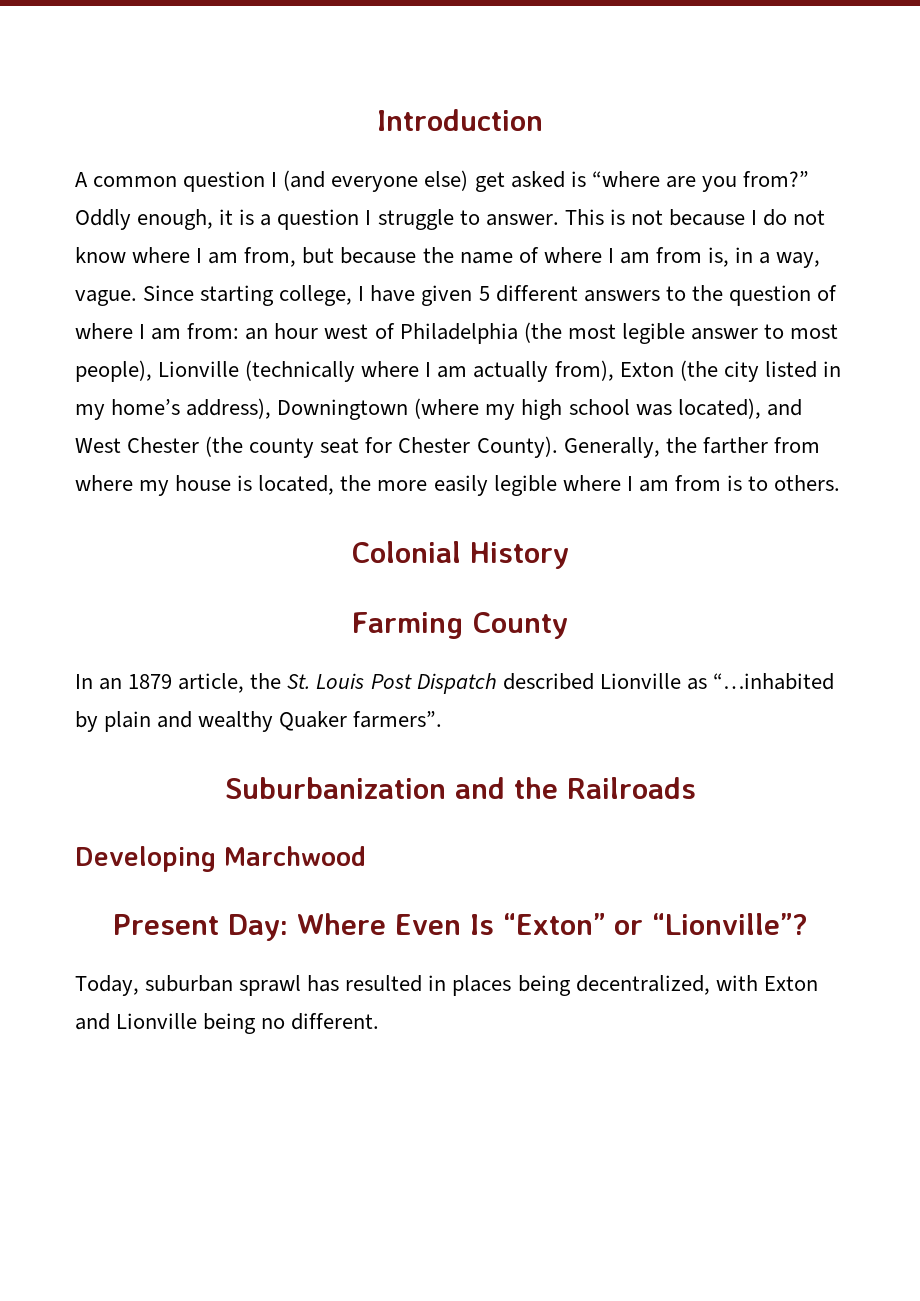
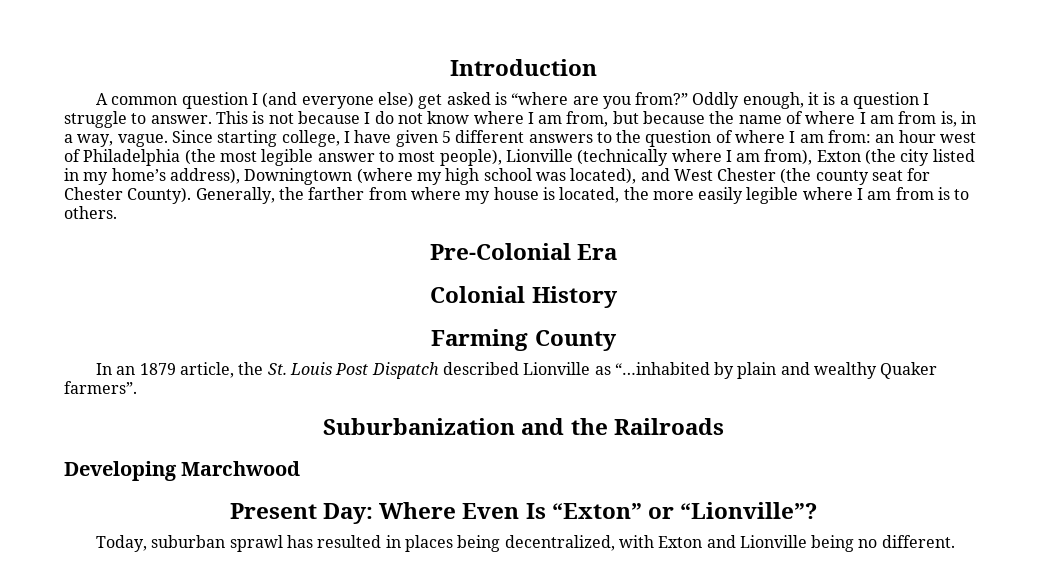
- Since starting college, I have given 5 different answers to the question of where I am from: an hour west of Philadelphia (the most legible answer to most people), Lionville (technically where I am actually from), Exton (the city listed in my home’s address), Downingtown (where my high school was located), and West Chester (the county seat for Chester County).
+ Since starting college, I have given 5 different answers to the question of where I am from: an hour west of Philadelphia (the most legible answer to most people), Lionville (technically where I am from), Exton (the city listed in my home’s address), Downingtown (where my high school was located), and West Chester (the county seat for Chester County).
+ Pre-Colonial Era

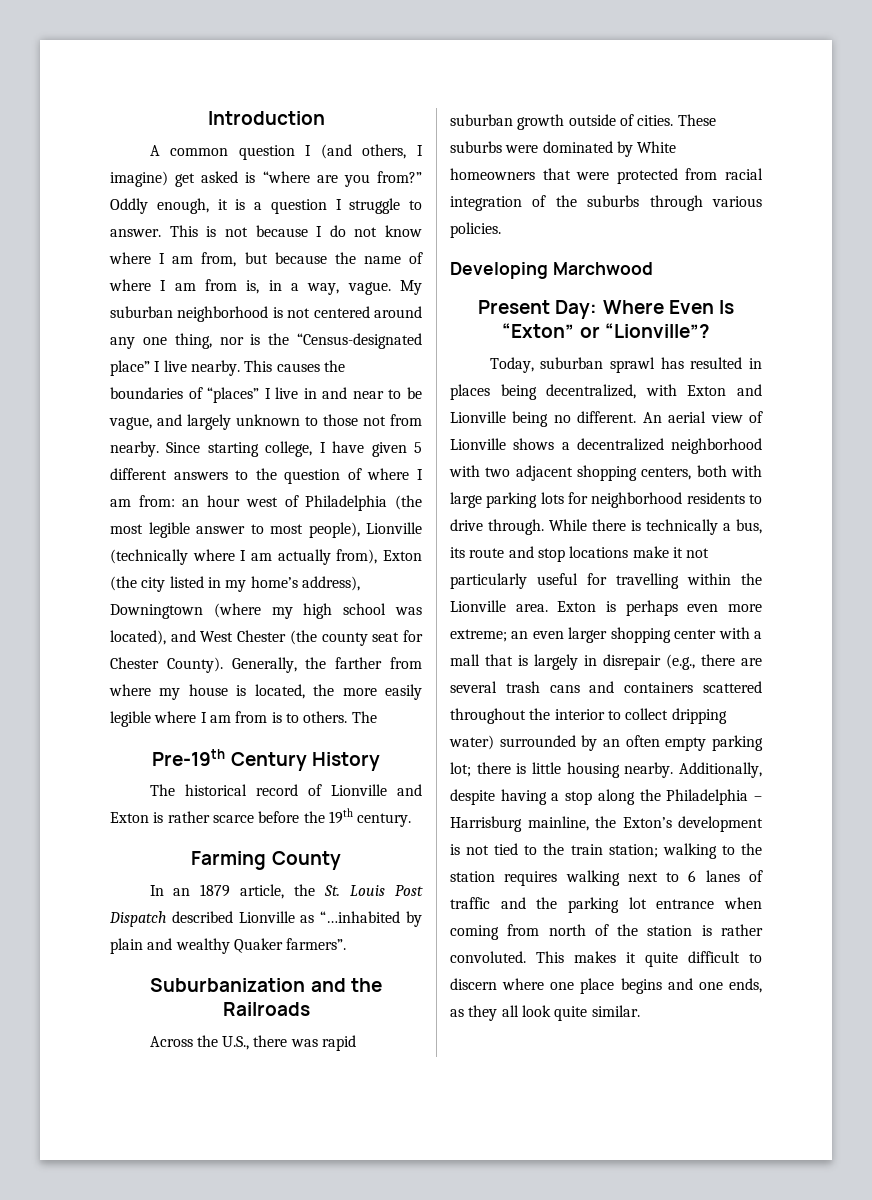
- A common question I (and everyone else) get asked is “where are you from?”
+ A common question I (and others, I imagine) get asked is “where are you from?”
+ My suburban neighborhood is not centered around any one thing, nor is the “Census-designated place” I live nearby. This causes the boundaries of “places” I live in and near to be vague, and largely unknown to those not from nearby.
- Since starting college, I have given 5 different answers to the question of where I am from: an hour west of Philadelphia (the most legible answer to most people), Lionville (technically where I am from), Exton (the city listed in my home’s address), Downingtown (where my high school was located), and West Chester (the county seat for Chester County).
+ Since starting college, I have given 5 different answers to the question of where I am from: an hour west of Philadelphia (the most legible answer to most people), Lionville (technically where I am actually from), Exton (the city listed in my home’s address), Downingtown (where my high school was located), and West Chester (the county seat for Chester County).
- Generally, the farther from where my house is located, the more easily legible where I am from is to others.
- Pre-Colonial Era
- Colonial History
+ Generally, the farther from where my house is located, the more easily legible where I am from is to others. The
+ Pre-19th Century History
+ The historical record of Lionville and Exton is rather scarce before the 19th century.
+ Across the U.S., there was rapid suburban growth outside of cities. These suburbs were dominated by White homeowners that were protected from racial integration of the suburbs through various policies.
+ An aerial view of Lionville shows a decentralized neighborhood with two adjacent shopping centers, both with large parking lots for neighborhood residents to drive through. While there is technically a bus, its route and stop locations make it not particularly useful for travelling within the Lionville area. Exton is perhaps even more extreme; an even larger shopping center with a mall that is largely in disrepair (e.g., there are several trash cans and containers scattered throughout the interior to collect dripping water) surrounded by an often empty parking lot; there is little housing nearby. Additionally, despite having a stop along the Philadelphia – Harrisburg mainline, the Exton’s development is not tied to the train station; walking to the station requires walking next to 6 lanes of traffic and the parking lot entrance when coming from north of the station is rather convoluted. This makes it quite difficult to discern where one place begins and one ends, as they all look quite similar.

